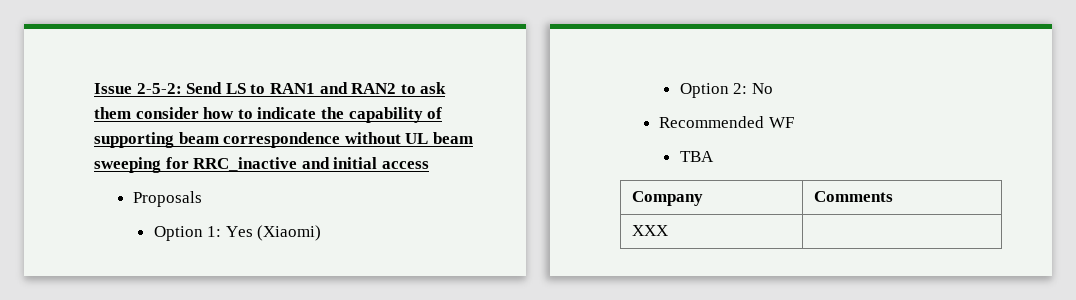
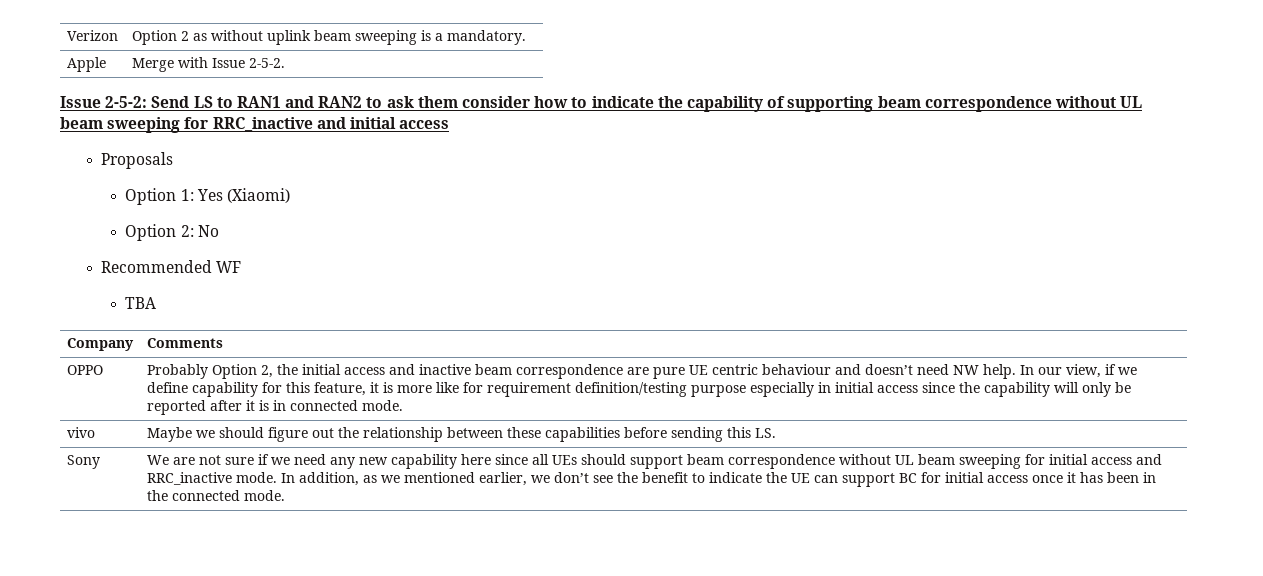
+ Verizon | Option 2 as without uplink beam sweeping is a mandatory.
+ Apple | Merge with Issue 2-5-2.
- XXX
+ OPPO | Probably Option 2, the initial access and inactive beam correspondence are pure UE centric behaviour and doesn’t need NW help. In our view, if we define capability for this feature, it is more like for requirement definition/testing purpose especially in initial access since the capability will only be reported after it is in connected mode.
+ vivo | Maybe we should figure out the relationship between these capabilities before sending this LS.
+ Sony | We are not sure if we need any new capability here since all UEs should support beam correspondence without UL beam sweeping for initial access and RRC_inactive mode. In addition, as we mentioned earlier, we don’t see the benefit to indicate the UE can support BC for initial access once it has been in the connected mode.

